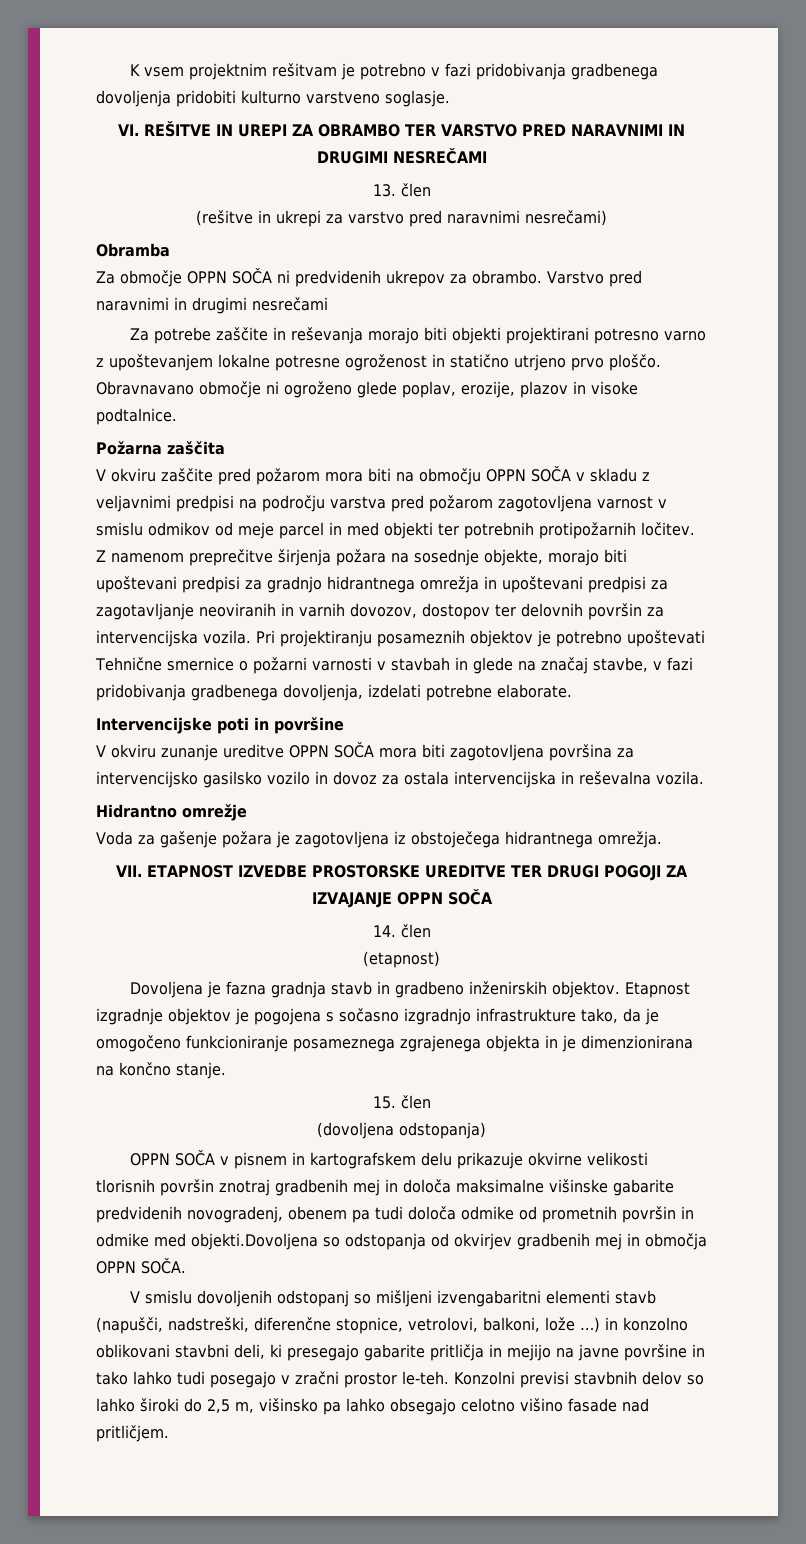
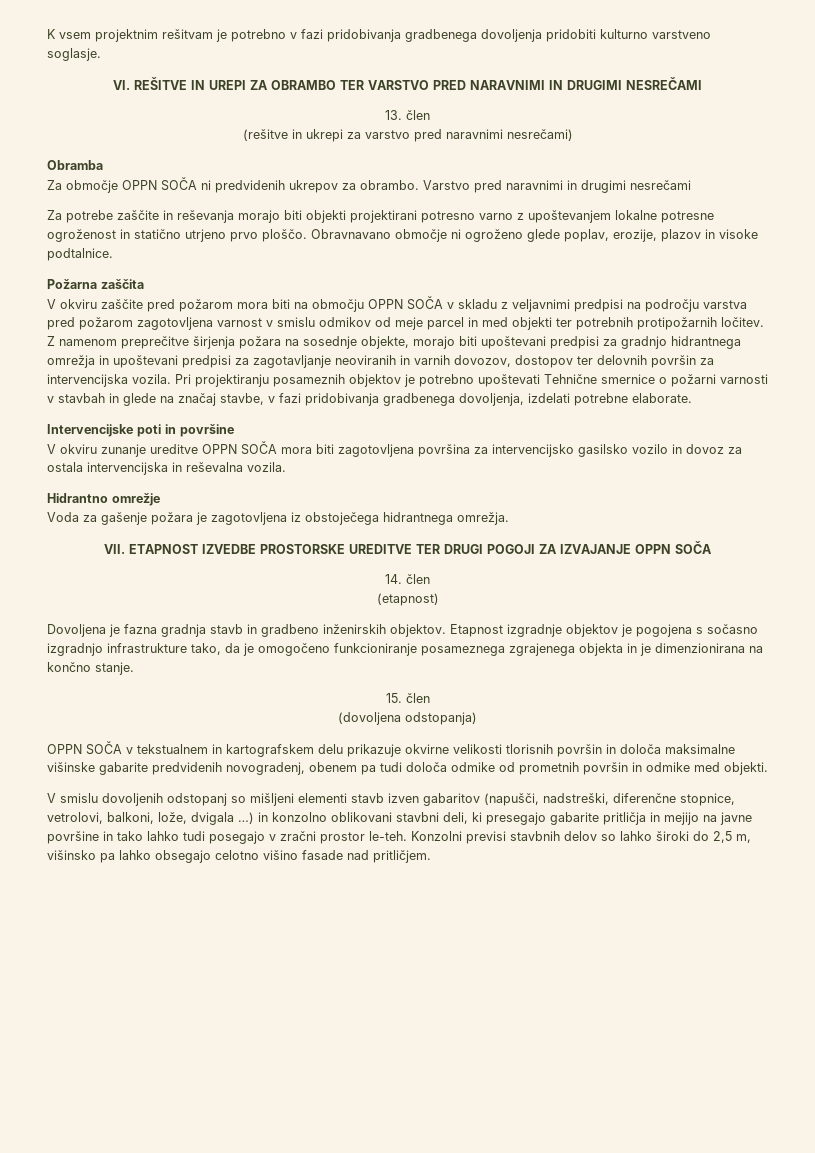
- OPPN SOČA v pisnem in kartografskem delu prikazuje okvirne velikosti tlorisnih površin znotraj gradbenih mej in določa maksimalne višinske gabarite predvidenih novogradenj, obenem pa tudi določa odmike od prometnih površin in odmike med objekti.Dovoljena so odstopanja od okvirjev gradbenih mej in območja OPPN SOČA.
+ OPPN SOČA v tekstualnem in kartografskem delu prikazuje okvirne velikosti tlorisnih površin in določa maksimalne višinske gabarite predvidenih novogradenj, obenem pa tudi določa odmike od prometnih površin in odmike med objekti.
- V smislu dovoljenih odstopanj so mišljeni izvengabaritni elementi stavb (napušči, nadstreški, diferenčne stopnice, vetrolovi, balkoni, lože …) in konzolno oblikovani stavbni deli, ki presegajo gabarite pritličja in mejijo na javne površine in tako lahko tudi posegajo v zračni prostor le-teh.
+ V smislu dovoljenih odstopanj so mišljeni elementi stavb izven gabaritov (napušči, nadstreški, diferenčne stopnice, vetrolovi, balkoni, lože, dvigala …) in konzolno oblikovani stavbni deli, ki presegajo gabarite pritličja in mejijo na javne površine in tako lahko tudi posegajo v zračni prostor le-teh.

